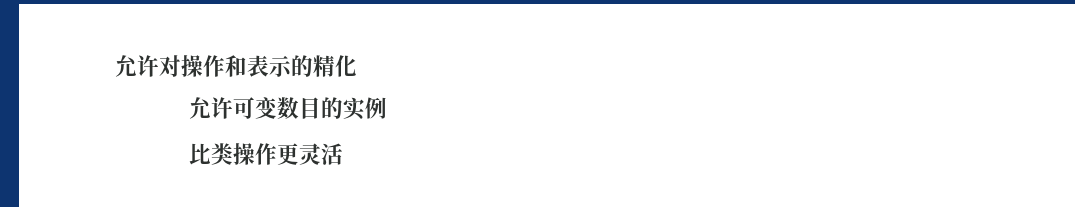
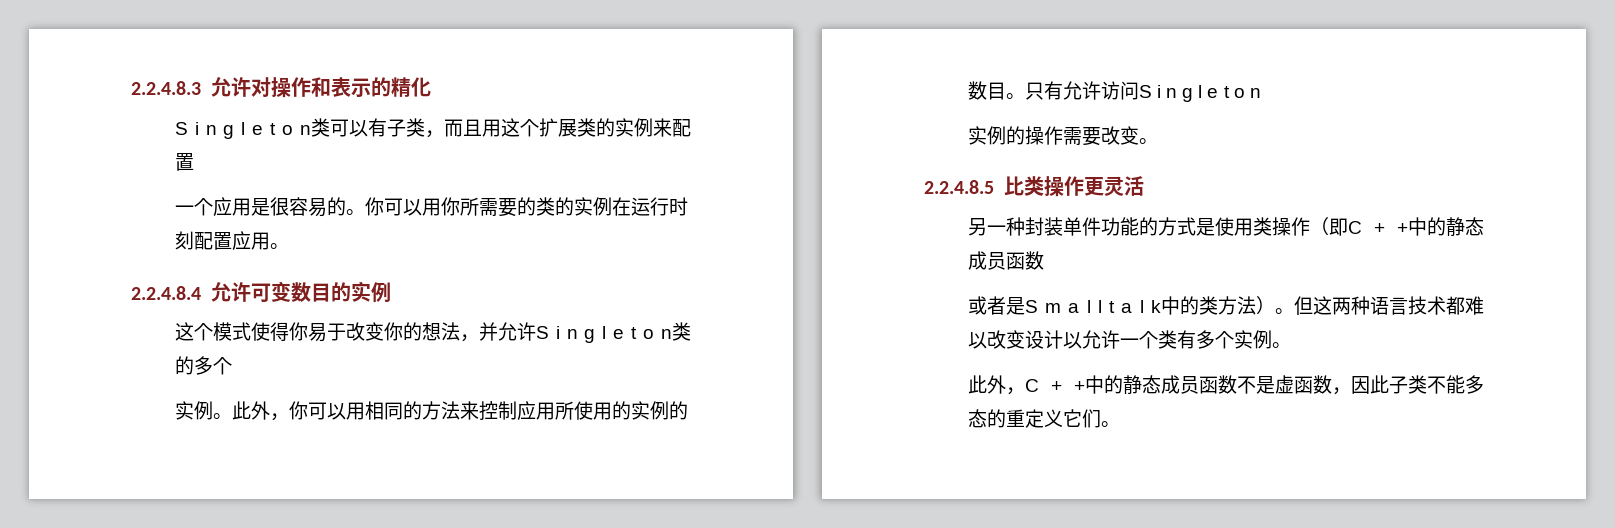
- 允许对操作和表示的精化
+ 2.2.4.8.3允许对操作和表示的精化
- 允许可变数目的实例
+ S i n g l e t o n类可以有子类，而且用这个扩展类的实例来配置
+ 一个应用是很容易的。你可以用你所需要的类的实例在运行时刻配置应用。
+ 2.2.4.8.4允许可变数目的实例
- 比类操作更灵活
+ 这个模式使得你易于改变你的想法，并允许S i n g l e t o n类的多个
+ 实例。此外，你可以用相同的方法来控制应用所使用的实例的数目。只有允许访问S i n g l e t o n
+ 实例的操作需要改变。
+ 2.2.4.8.5比类操作更灵活
+ 另一种封装单件功能的方式是使用类操作（即C + +中的静态成员函数
+ 或者是S m a l l t a l k中的类方法）。但这两种语言技术都难以改变设计以允许一个类有多个实例。
+ 此外，C + +中的静态成员函数不是虚函数，因此子类不能多态的重定义它们。

